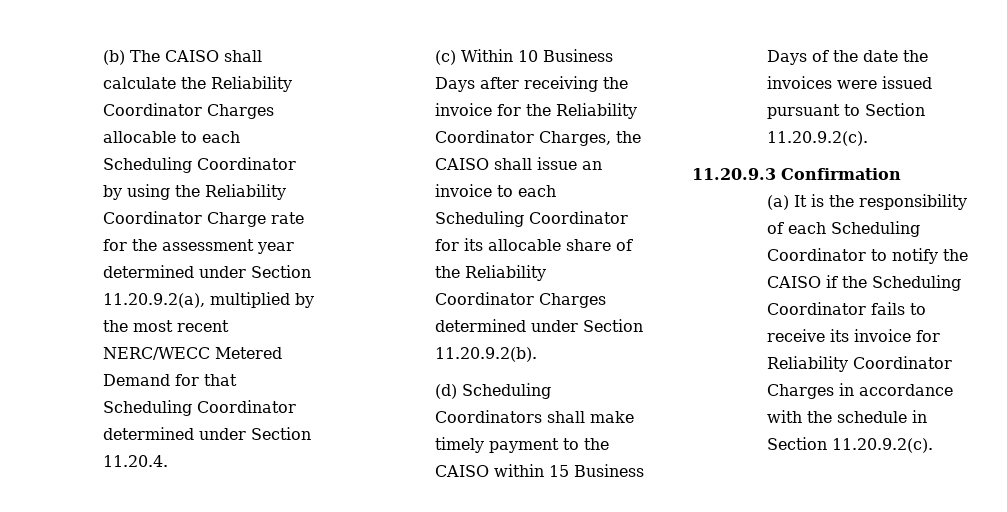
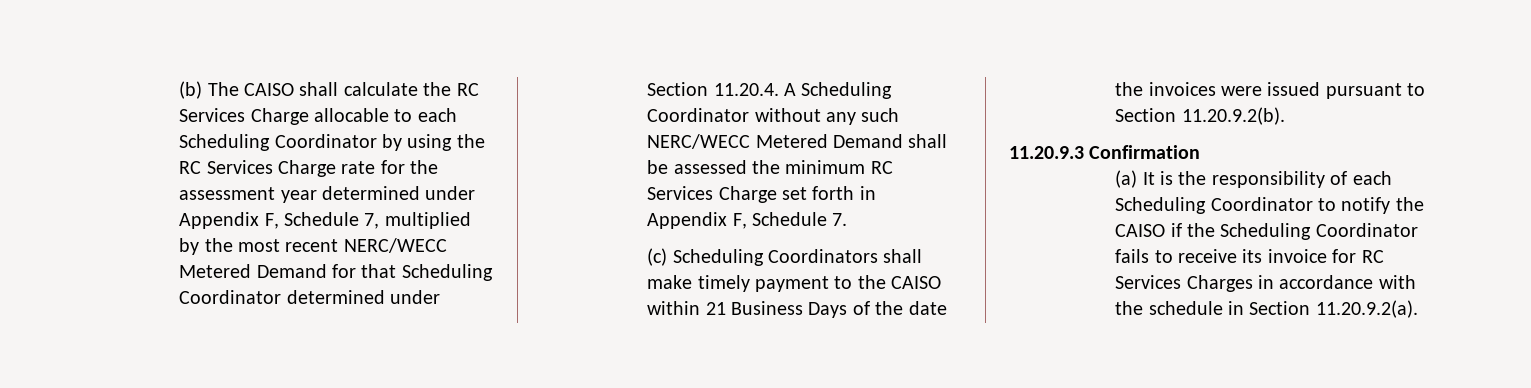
- (b) The CAISO shall calculate the Reliability Coordinator Charges allocable to each Scheduling Coordinator by using the Reliability Coordinator Charge rate for the assessment year determined under Section 11.20.9.2(a), multiplied by the most recent NERC/WECC Metered Demand for that Scheduling Coordinator determined under Section 11.20.4.
- (c) Within 10 Business Days after receiving the invoice for the Reliability Coordinator Charges, the CAISO shall issue an invoice to each Scheduling Coordinator for its allocable share of the Reliability Coordinator Charges determined under Section 11.20.9.2(b).
- (d) Scheduling Coordinators shall make timely payment to the CAISO within 15 Business Days of the date the invoices were issued pursuant to Section 11.20.9.2(c).
+ (b) The CAISO shall calculate the RC Services Charge allocable to each Scheduling Coordinator by using the RC Services Charge rate for the assessment year determined under Appendix F, Schedule 7, multiplied by the most recent NERC/WECC Metered Demand for that Scheduling Coordinator determined under Section 11.20.4. A Scheduling Coordinator without any such NERC/WECC Metered Demand shall be assessed the minimum RC Services Charge set forth in Appendix F, Schedule 7.
+ (c) Scheduling Coordinators shall make timely payment to the CAISO within 21 Business Days of the date the invoices were issued pursuant to Section 11.20.9.2(b).
- (a) It is the responsibility of each Scheduling Coordinator to notify the CAISO if the Scheduling Coordinator fails to receive its invoice for Reliability Coordinator Charges in accordance with the schedule in Section 11.20.9.2(c).
+ (a) It is the responsibility of each Scheduling Coordinator to notify the CAISO if the Scheduling Coordinator fails to receive its invoice for RC Services Charges in accordance with the schedule in Section 11.20.9.2(a).

